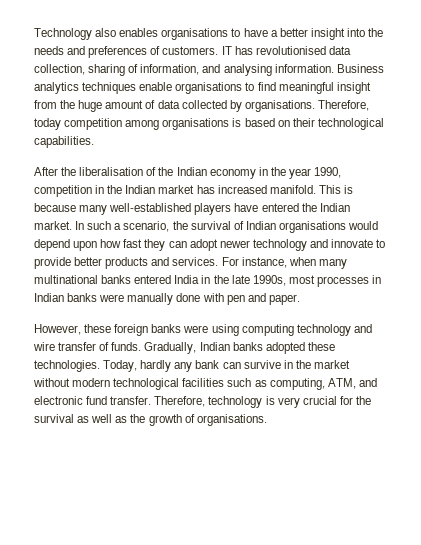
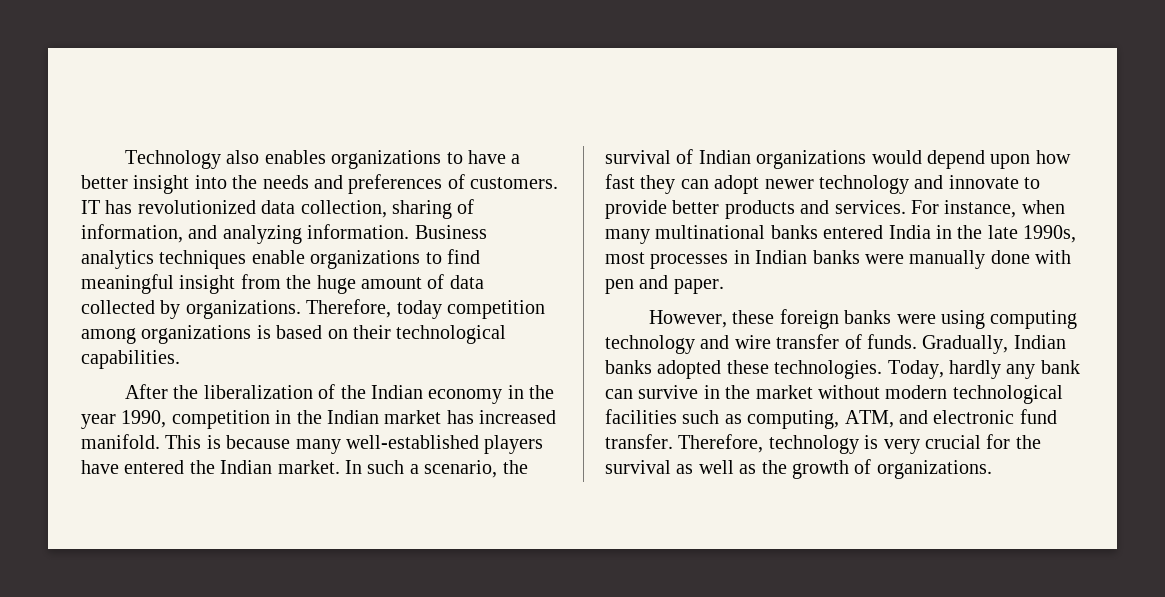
- Technology also enables organisations to have a better insight into the needs and preferences of customers.
+ Technology also enables organizations to have a better insight into the needs and preferences of customers.
- IT has revolutionised data collection, sharing of information, and analysing information.
+ IT has revolutionized data collection, sharing of information, and analyzing information.
- Business analytics techniques enable organisations to find meaningful insight from the huge amount of data collected by organisations.
+ Business analytics techniques enable organizations to find meaningful insight from the huge amount of data collected by organizations.
- Therefore, today competition among organisations is based on their technological capabilities.
+ Therefore, today competition among organizations is based on their technological capabilities.
- After the liberalisation of the Indian economy in the year 1990, competition in the Indian market has increased manifold.
+ After the liberalization of the Indian economy in the year 1990, competition in the Indian market has increased manifold.
- In such a scenario, the survival of Indian organisations would depend upon how fast they can adopt newer technology and innovate to provide better products and services.
+ In such a scenario, the survival of Indian organizations would depend upon how fast they can adopt newer technology and innovate to provide better products and services.
- Therefore, technology is very crucial for the survival as well as the growth of organisations.
+ Therefore, technology is very crucial for the survival as well as the growth of organizations.

